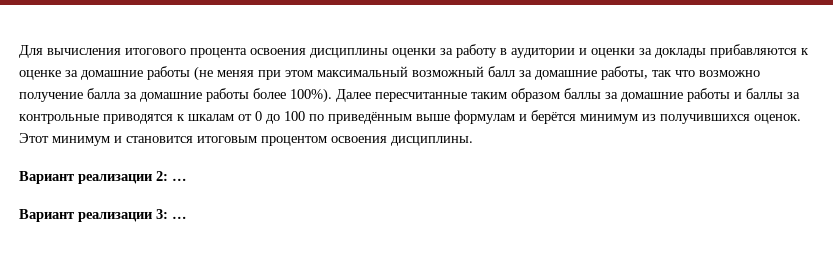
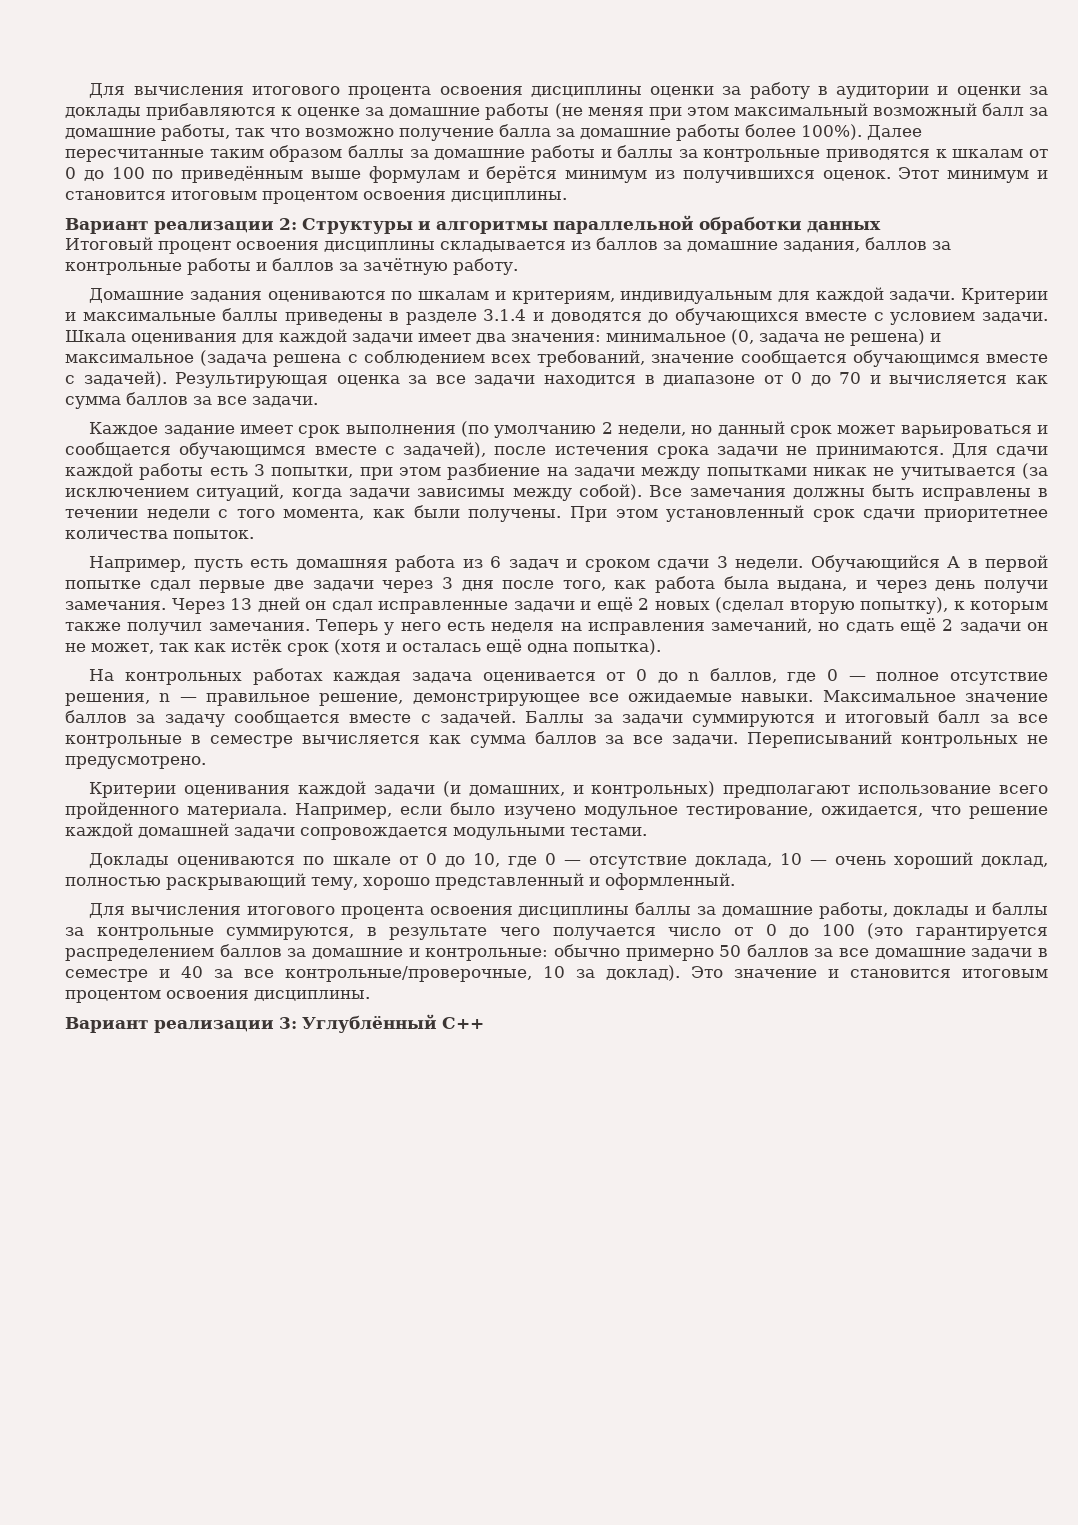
- Вариант реализации 2: …
+ Вариант реализации 2: Структуры и алгоритмы параллельной обработки данных
+ Итоговый процент освоения дисциплины складывается из баллов за домашние задания, баллов за контрольные работы и баллов за зачётную работу.
+ Домашние задания оцениваются по шкалам и критериям, индивидуальным для каждой задачи. Критерии и максимальные баллы приведены в разделе 3.1.4 и доводятся до обучающихся вместе с условием задачи. Шкала оценивания для каждой задачи имеет два значения: минимальное (0, задача не решена) и максимальное (задача решена с соблюдением всех требований, значение сообщается обучающимся вместе с задачей). Результирующая оценка за все задачи находится в диапазоне от 0 до 70 и вычисляется как сумма баллов за все задачи.
+ Каждое задание имеет срок выполнения (по умолчанию 2 недели, но данный срок может варьироваться и сообщается обучающимся вместе с задачей), после истечения срока задачи не принимаются. Для сдачи каждой работы есть 3 попытки, при этом разбиение на задачи между попытками никак не учитывается (за исключением ситуаций, когда задачи зависимы между собой). Все замечания должны быть исправлены в течении недели с того момента, как были получены. При этом установленный срок сдачи приоритетнее количества попыток.
+ Например, пусть есть домашняя работа из 6 задач и сроком сдачи 3 недели. Обучающийся А в первой попытке сдал первые две задачи через 3 дня после того, как работа была выдана, и через день получи замечания. Через 13 дней он сдал исправленные задачи и ещё 2 новых (сделал вторую попытку), к которым также получил замечания. Теперь у него есть неделя на исправления замечаний, но сдать ещё 2 задачи он не может, так как истёк срок (хотя и осталась ещё одна попытка).
+ На контрольных работах каждая задача оценивается от 0 до n баллов, где 0 — полное отсутствие решения, n — правильное решение, демонстрирующее все ожидаемые навыки. Максимальное значение баллов за задачу сообщается вместе с задачей. Баллы за задачи суммируются и итоговый балл за все контрольные в семестре вычисляется как сумма баллов за все задачи. Переписываний контрольных не предусмотрено.
+ Критерии оценивания каждой задачи (и домашних, и контрольных) предполагают использование всего пройденного материала. Например, если было изучено модульное тестирование, ожидается, что решение каждой домашней задачи сопровождается модульными тестами.
+ Доклады оцениваются по шкале от 0 до 10, где 0 — отсутствие доклада, 10 — очень хороший доклад, полностью раскрывающий тему, хорошо представленный и оформленный.
+ Для вычисления итогового процента освоения дисциплины баллы за домашние работы, доклады и баллы за контрольные суммируются, в результате чего получается число от 0 до 100 (это гарантируется распределением баллов за домашние и контрольные: обычно примерно 50 баллов за все домашние задачи в семестре и 40 за все контрольные/проверочные, 10 за доклад). Это значение и становится итоговым процентом освоения дисциплины.
- Вариант реализации 3: …
+ Вариант реализации 3: Углублённый C++

